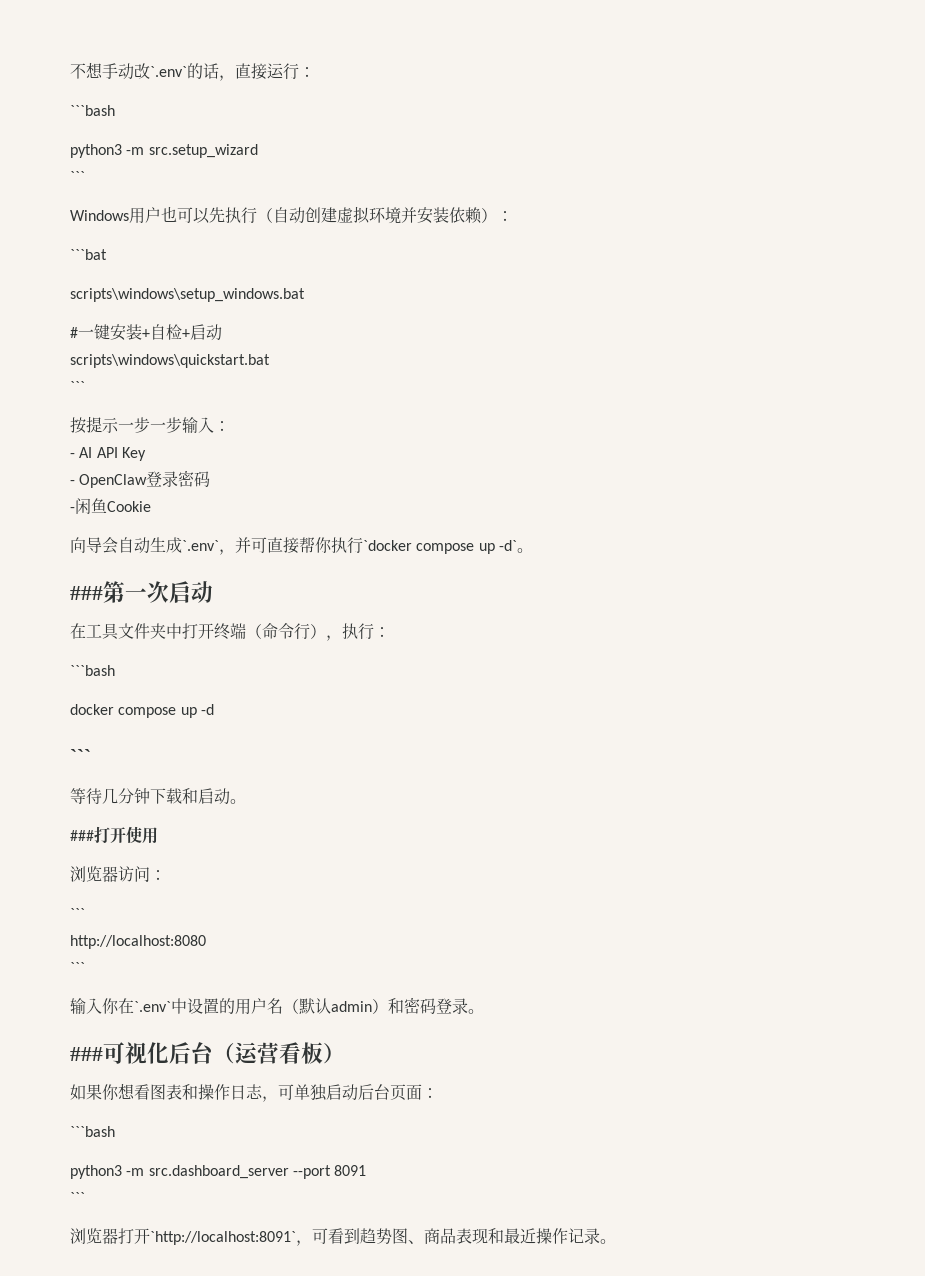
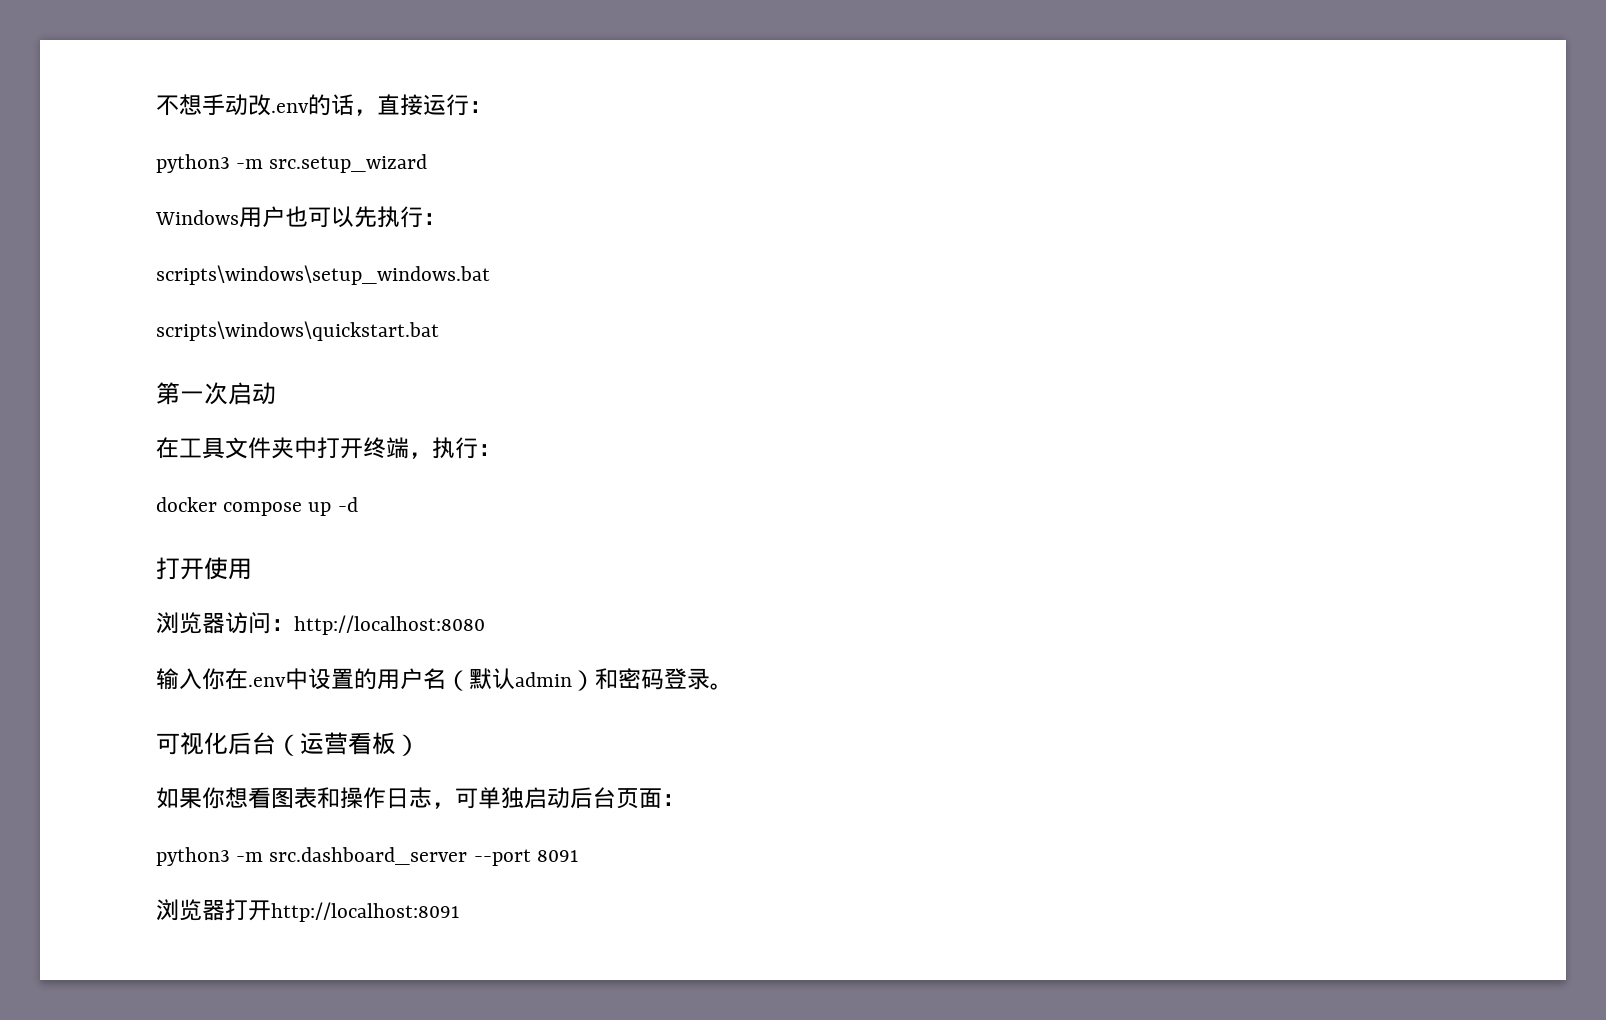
- 不想手动改`.env`的话，直接运行：
- ```bash
+ 不想手动改.env的话，直接运行：
  python3 -m src.setup_wizard
- ```
- Windows用户也可以先执行（自动创建虚拟环境并安装依赖）：
- ```bat
+ Windows用户也可以先执行：
- #一键安装+自检+启动
  scripts\windows\quickstart.bat
- ```
- 按提示一步一步输入：
- - AI API Key
- - OpenClaw登录密码
- -闲鱼Cookie
- 向导会自动生成`.env`，并可直接帮你执行`docker compose up -d`。
- ###第一次启动
+ 第一次启动
- 在工具文件夹中打开终端（命令行），执行：
- ```bash
+ 在工具文件夹中打开终端，执行：
  docker compose up -d
- ```
- 等待几分钟下载和启动。
- ###打开使用
+ 打开使用
- 浏览器访问：
- ```
- http://localhost:8080
- ```
+ 浏览器访问：http://localhost:8080
- 输入你在`.env`中设置的用户名（默认admin）和密码登录。
+ 输入你在.env中设置的用户名（默认admin）和密码登录。
- ###可视化后台（运营看板）
+ 可视化后台（运营看板）
  如果你想看图表和操作日志，可单独启动后台页面：
- ```bash
  python3 -m src.dashboard_server --port 8091
- ```
- 浏览器打开`http://localhost:8091`，可看到趋势图、商品表现和最近操作记录。
+ 浏览器打开http://localhost:8091

